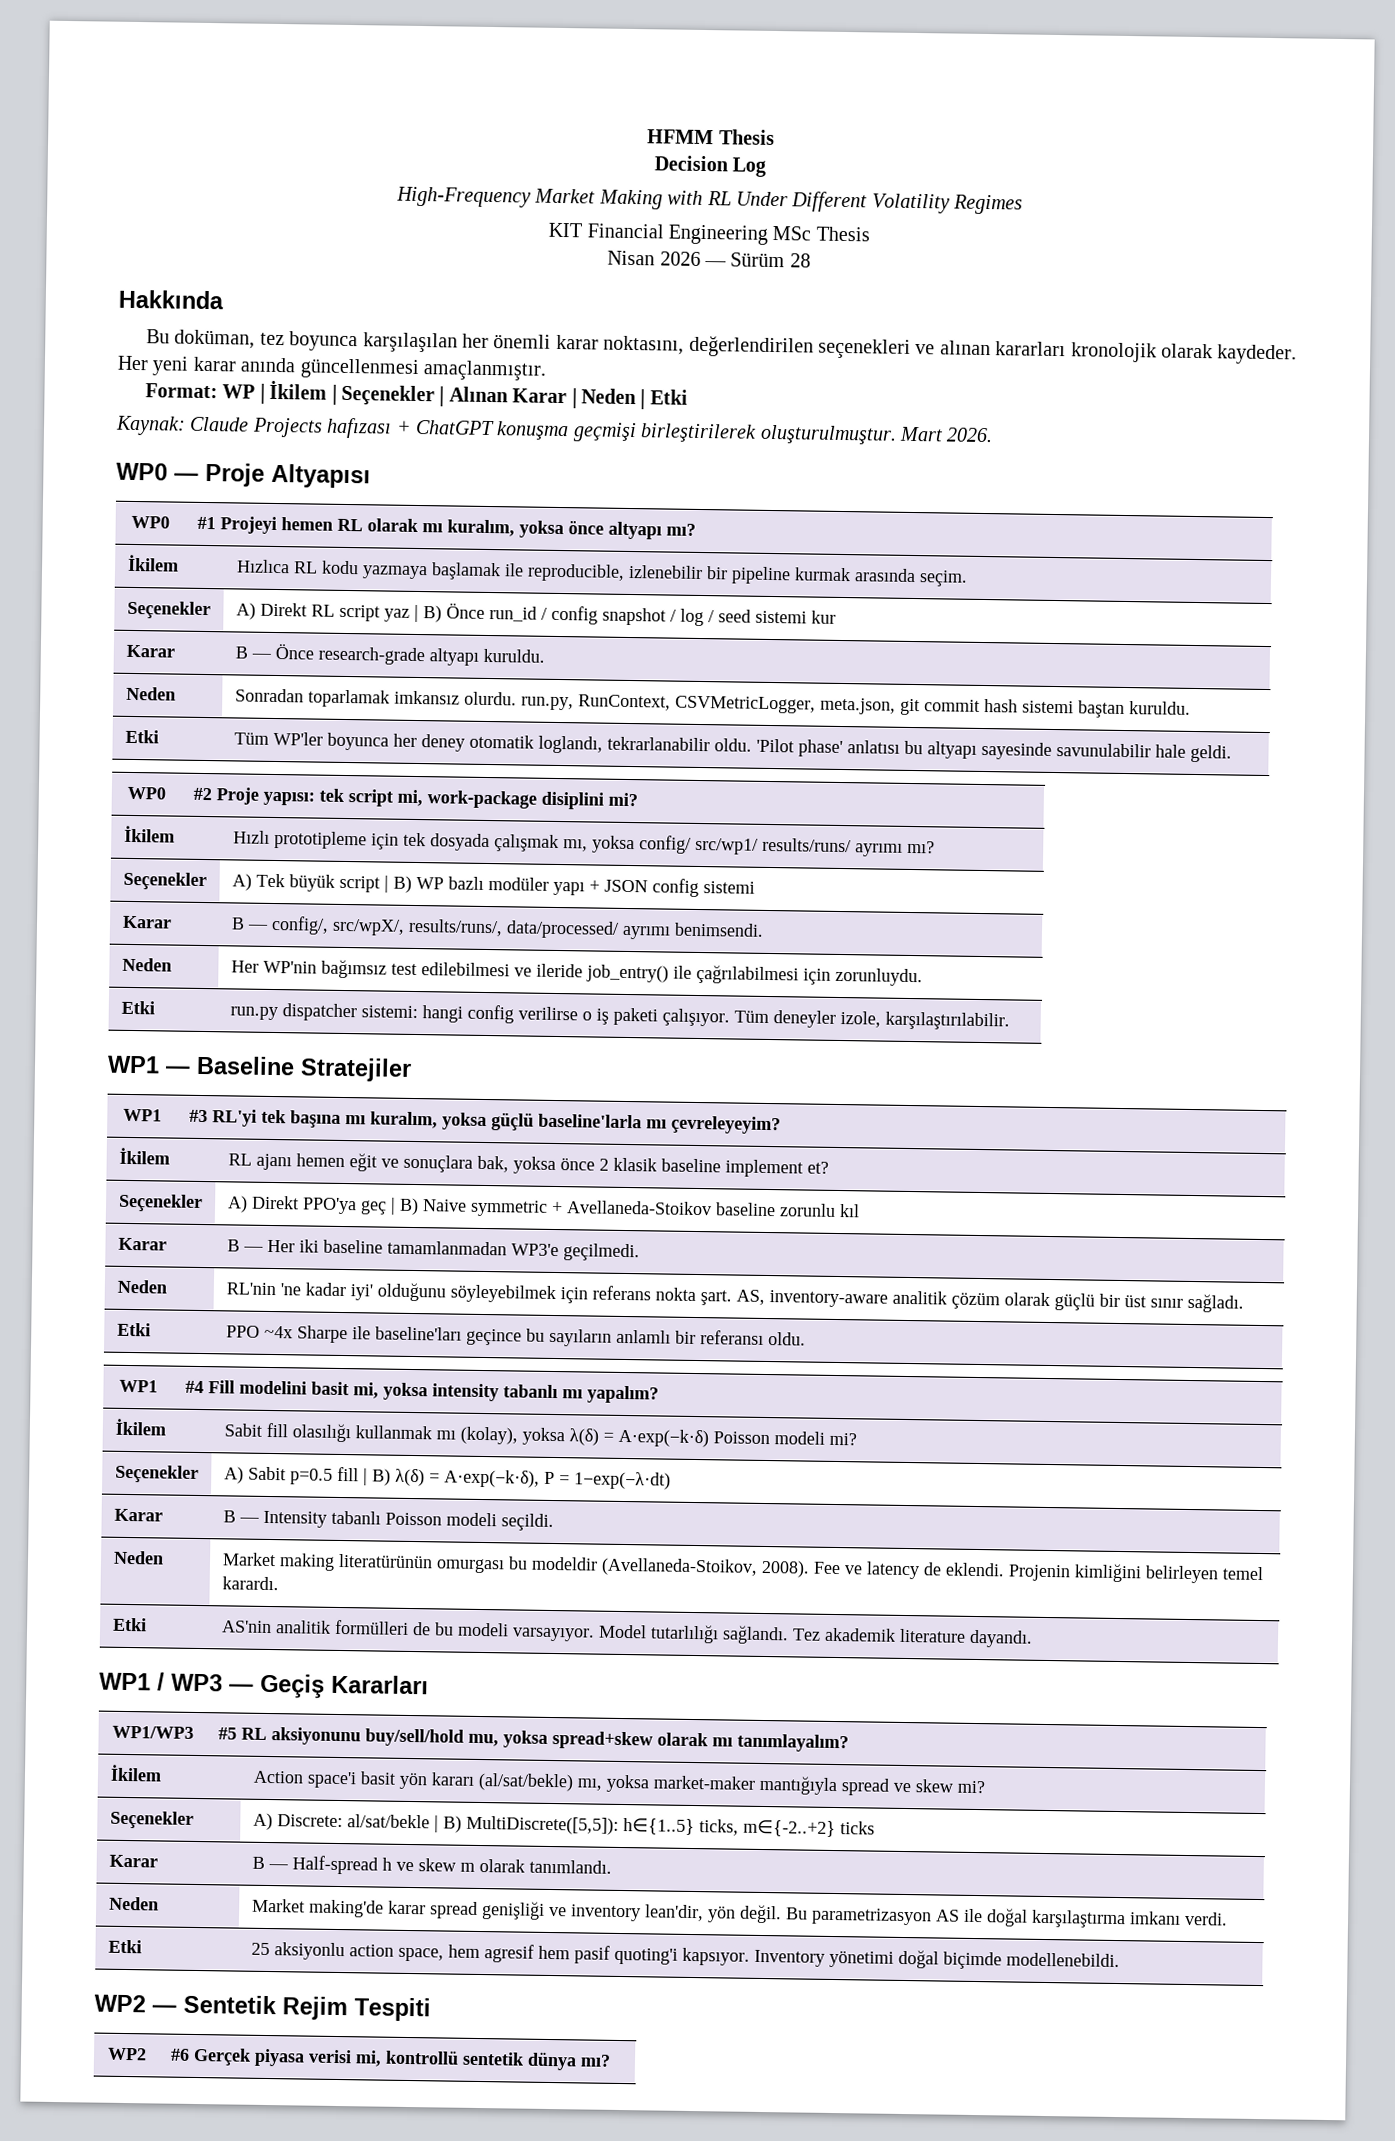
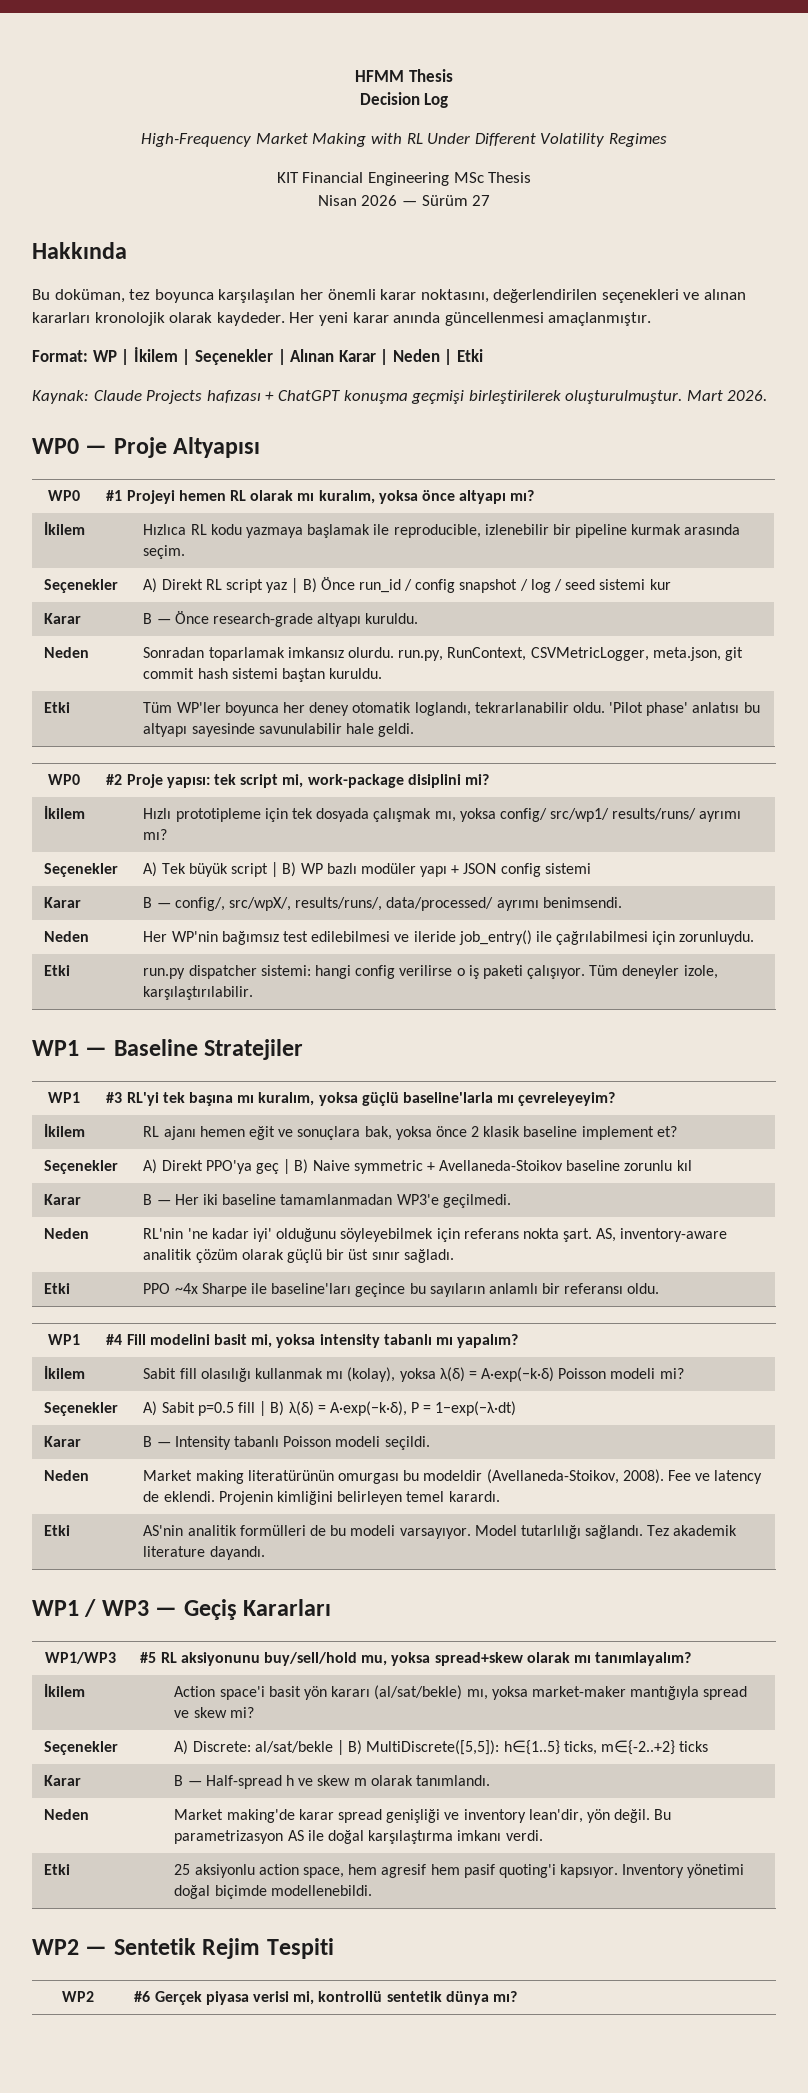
- Nisan 2026 — Sürüm 28
+ Nisan 2026 — Sürüm 27

